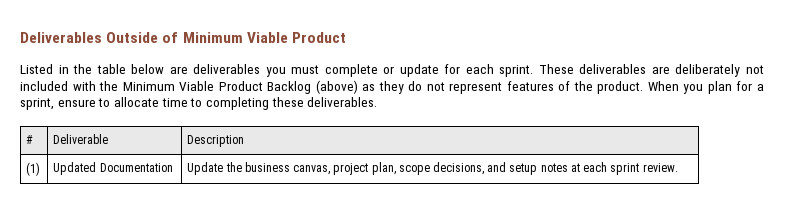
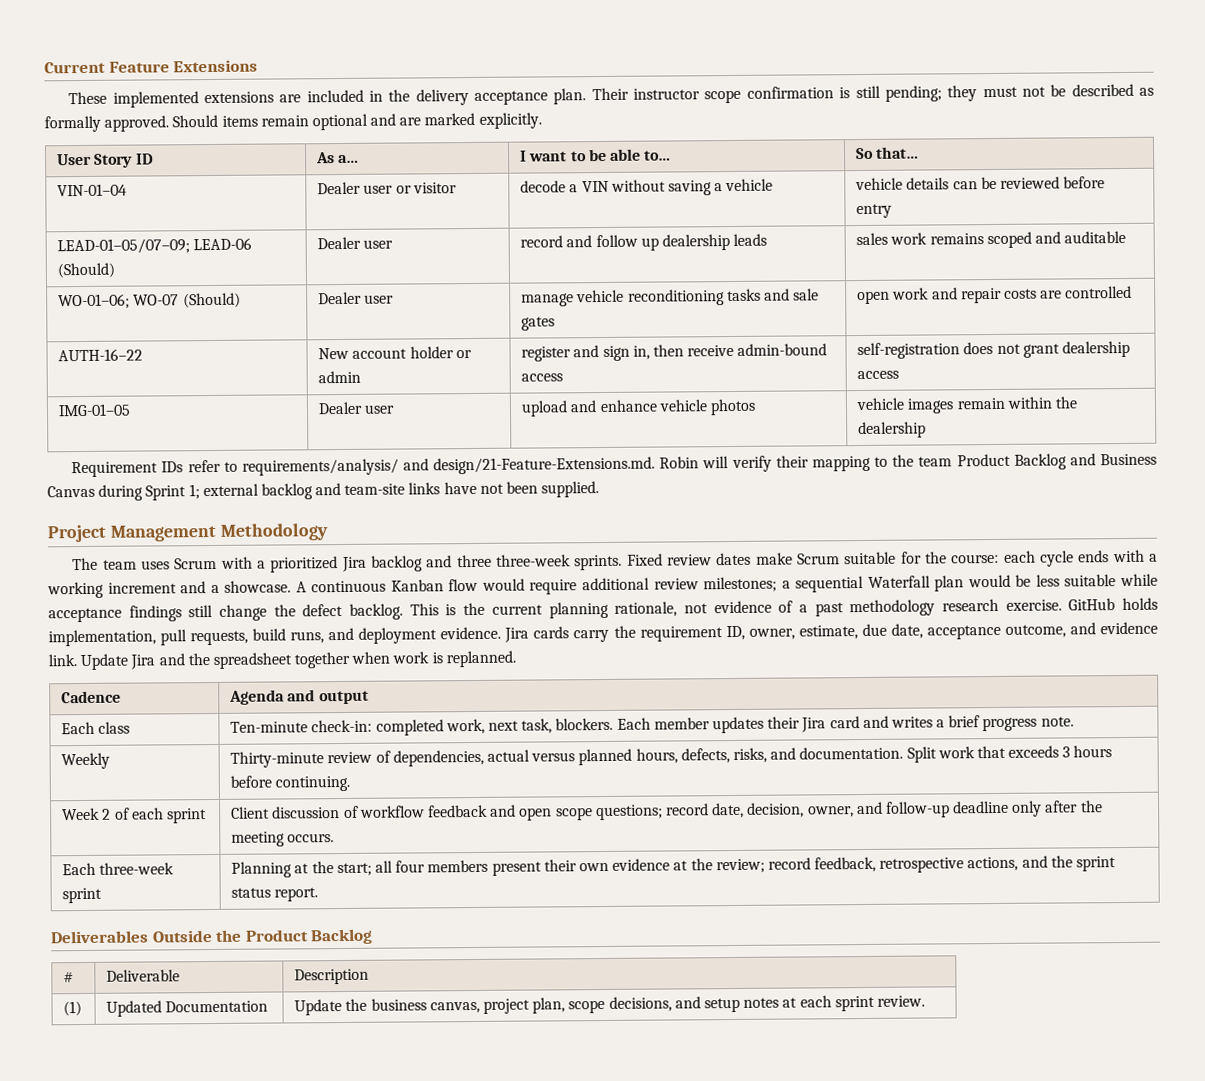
- Deliverables Outside of Minimum Viable Product
- Listed in the table below are deliverables you must complete or update for each sprint. These deliverables are deliberately not included with the Minimum Viable Product Backlog (above) as they do not represent features of the product. When you plan for a sprint, ensure to allocate time to completing these deliverables.
+ Current Feature Extensions
+ These implemented extensions are included in the delivery acceptance plan. Their instructor scope confirmation is still pending; they must not be described as formally approved. Should items remain optional and are marked explicitly.
+ User Story ID | As a… | I want to be able to… | So that…
+ VIN-01–04 | Dealer user or visitor | decode a VIN without saving a vehicle | vehicle details can be reviewed before entry
+ LEAD-01–05/07–09; LEAD-06 (Should) | Dealer user | record and follow up dealership leads | sales work remains scoped and auditable
+ WO-01–06; WO-07 (Should) | Dealer user | manage vehicle reconditioning tasks and sale gates | open work and repair costs are controlled
+ AUTH-16–22 | New account holder or admin | register and sign in, then receive admin-bound access | self-registration does not grant dealership access
+ IMG-01–05 | Dealer user | upload and enhance vehicle photos | vehicle images remain within the dealership
+ Requirement IDs refer to requirements/analysis/ and design/21-Feature-Extensions.md. Robin will verify their mapping to the team Product Backlog and Business Canvas during Sprint 1; external backlog and team-site links have not been supplied.
+ Project Management Methodology
+ The team uses Scrum with a prioritized Jira backlog and three three-week sprints. Fixed review dates make Scrum suitable for the course: each cycle ends with a working increment and a showcase. A continuous Kanban flow would require additional review milestones; a sequential Waterfall plan would be less suitable while acceptance findings still change the defect backlog. This is the current planning rationale, not evidence of a past methodology research exercise. GitHub holds implementation, pull requests, build runs, and deployment evidence. Jira cards carry the requirement ID, owner, estimate, due date, acceptance outcome, and evidence link. Update Jira and the spreadsheet together when work is replanned.
+ Cadence | Agenda and output
+ Each class | Ten-minute check-in: completed work, next task, blockers. Each member updates their Jira card and writes a brief progress note.
+ Weekly | Thirty-minute review of dependencies, actual versus planned hours, defects, risks, and documentation. Split work that exceeds 3 hours before continuing.
+ Week 2 of each sprint | Client discussion of workflow feedback and open scope questions; record date, decision, owner, and follow-up deadline only after the meeting occurs.
+ Each three-week sprint | Planning at the start; all four members present their own evidence at the review; record feedback, retrospective actions, and the sprint status report.
+ Deliverables Outside the Product Backlog

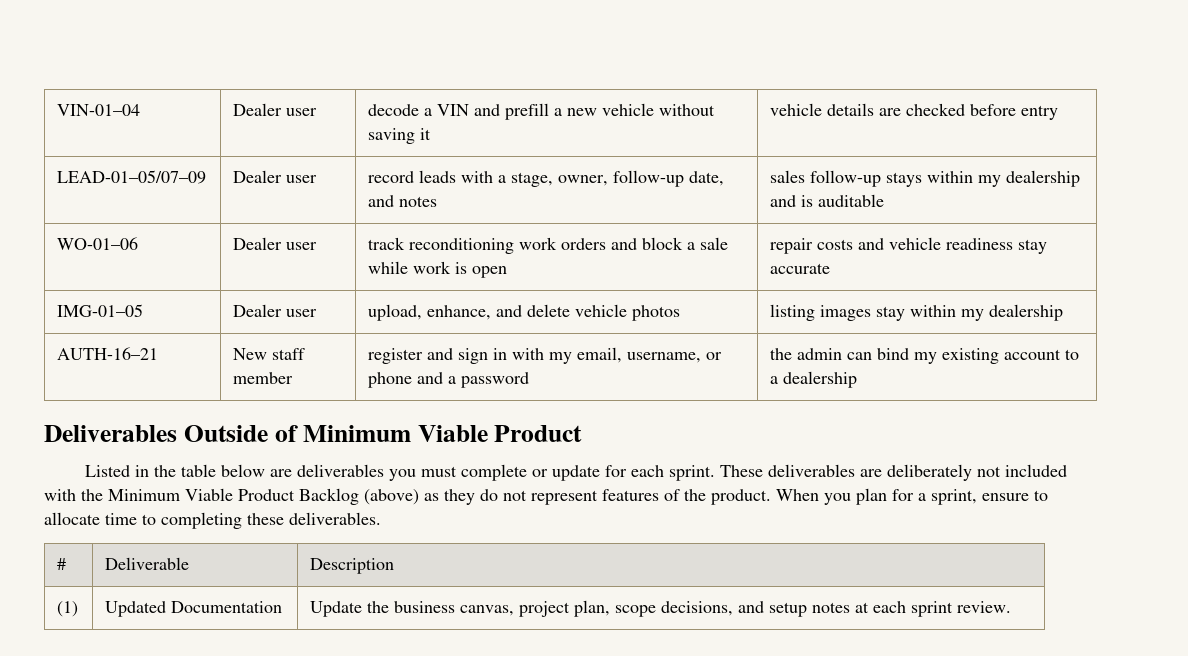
- Current Feature Extensions
- These implemented extensions are included in the delivery acceptance plan. Their instructor scope confirmation is still pending; they must not be described as formally approved. Should items remain optional and are marked explicitly.
- User Story ID | As a… | I want to be able to… | So that…
- VIN-01–04 | Dealer user or visitor | decode a VIN without saving a vehicle | vehicle details can be reviewed before entry
+ VIN-01–04 | Dealer user | decode a VIN and prefill a new vehicle without saving it | vehicle details are checked before entry
- LEAD-01–05/07–09; LEAD-06 (Should) | Dealer user | record and follow up dealership leads | sales work remains scoped and auditable
- WO-01–06; WO-07 (Should) | Dealer user | manage vehicle reconditioning tasks and sale gates | open work and repair costs are controlled
- AUTH-16–22 | New account holder or admin | register and sign in, then receive admin-bound access | self-registration does not grant dealership access
- IMG-01–05 | Dealer user | upload and enhance vehicle photos | vehicle images remain within the dealership
- Requirement IDs refer to requirements/analysis/ and design/21-Feature-Extensions.md. Robin will verify their mapping to the team Product Backlog and Business Canvas during Sprint 1; external backlog and team-site links have not been supplied.
- Project Management Methodology
- The team uses Scrum with a prioritized Jira backlog and three three-week sprints. Fixed review dates make Scrum suitable for the course: each cycle ends with a working increment and a showcase. A continuous Kanban flow would require additional review milestones; a sequential Waterfall plan would be less suitable while acceptance findings still change the defect backlog. This is the current planning rationale, not evidence of a past methodology research exercise. GitHub holds implementation, pull requests, build runs, and deployment evidence. Jira cards carry the requirement ID, owner, estimate, due date, acceptance outcome, and evidence link. Update Jira and the spreadsheet together when work is replanned.
- Cadence | Agenda and output
- Each class | Ten-minute check-in: completed work, next task, blockers. Each member updates their Jira card and writes a brief progress note.
- Weekly | Thirty-minute review of dependencies, actual versus planned hours, defects, risks, and documentation. Split work that exceeds 3 hours before continuing.
- Week 2 of each sprint | Client discussion of workflow feedback and open scope questions; record date, decision, owner, and follow-up deadline only after the meeting occurs.
- Each three-week sprint | Planning at the start; all four members present their own evidence at the review; record feedback, retrospective actions, and the sprint status report.
- Deliverables Outside the Product Backlog
+ LEAD-01–05/07–09 | Dealer user | record leads with a stage, owner, follow-up date, and notes | sales follow-up stays within my dealership and is auditable
+ WO-01–06 | Dealer user | track reconditioning work orders and block a sale while work is open | repair costs and vehicle readiness stay accurate
+ IMG-01–05 | Dealer user | upload, enhance, and delete vehicle photos | listing images stay within my dealership
+ AUTH-16–21 | New staff member | register and sign in with my email, username, or phone and a password | the admin can bind my existing account to a dealership
+ Deliverables Outside of Minimum Viable Product
+ Listed in the table below are deliverables you must complete or update for each sprint. These deliverables are deliberately not included with the Minimum Viable Product Backlog (above) as they do not represent features of the product. When you plan for a sprint, ensure to allocate time to completing these deliverables.

